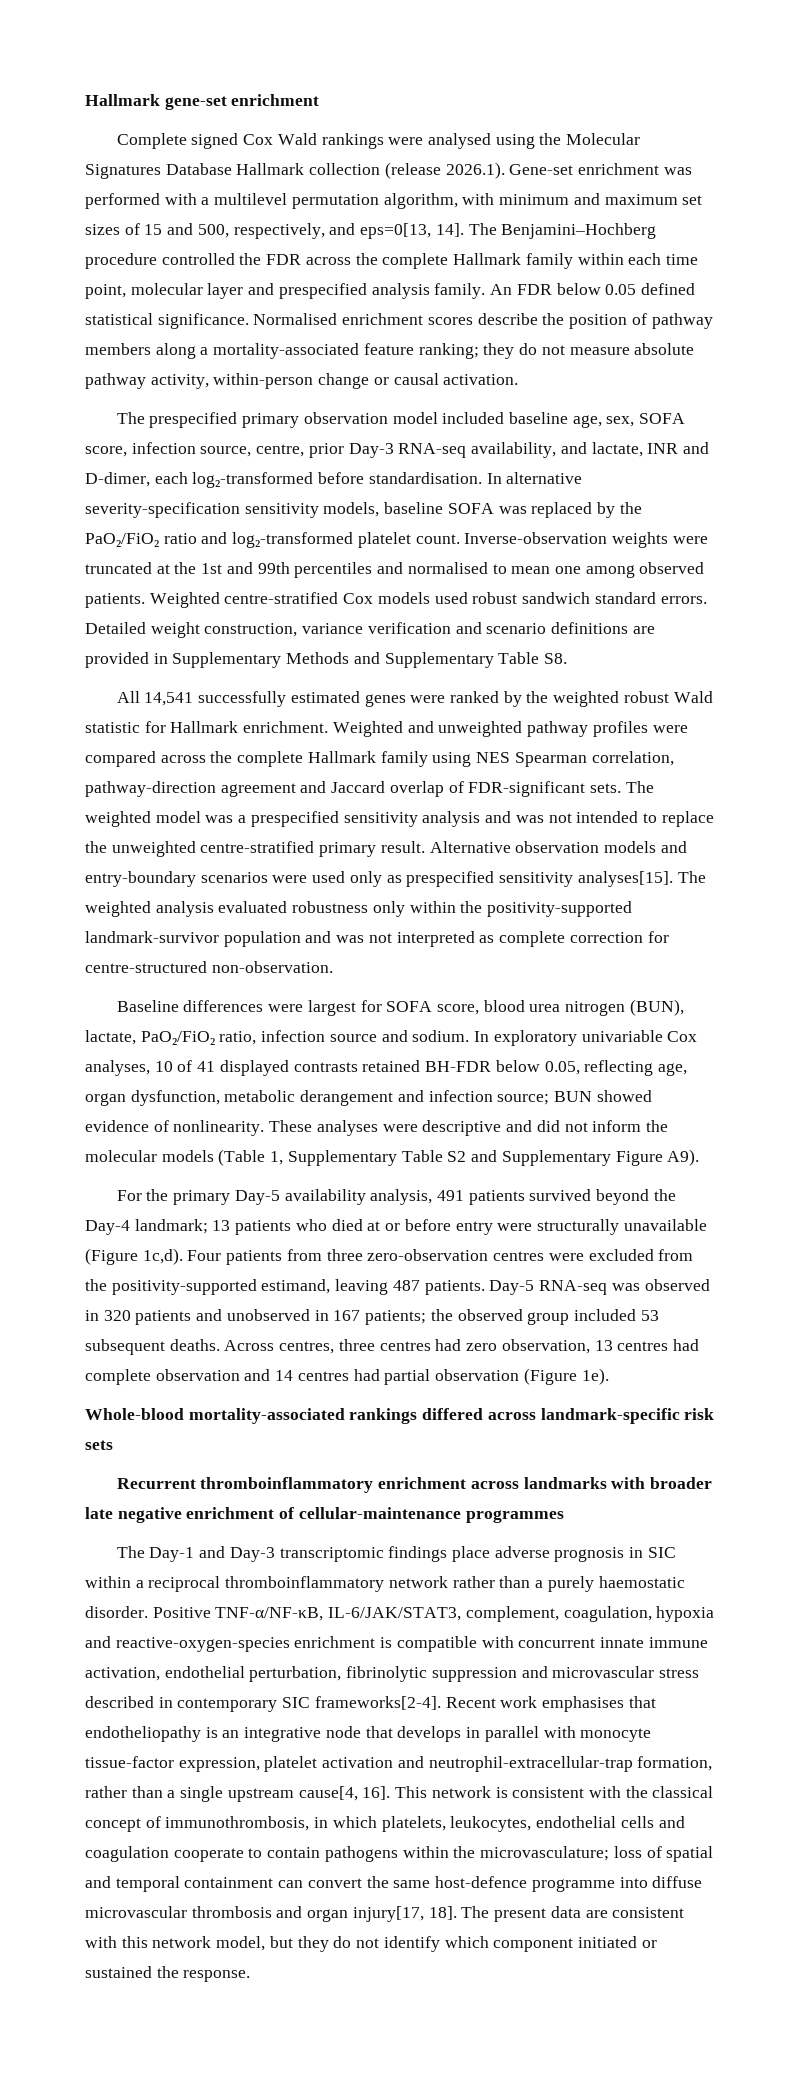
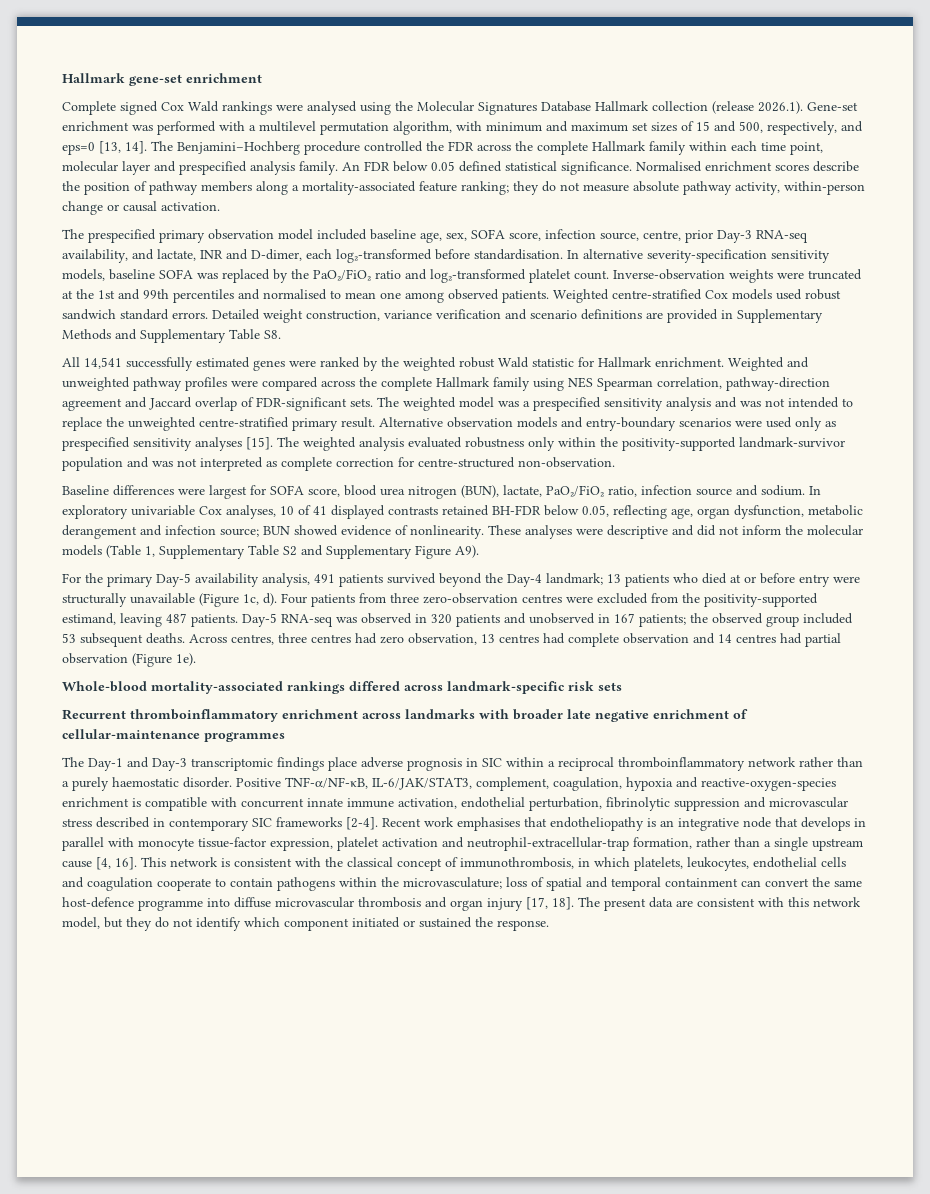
- Complete signed Cox Wald rankings were analysed using the Molecular Signatures Database Hallmark collection (release 2026.1). Gene-set enrichment was performed with a multilevel permutation algorithm, with minimum and maximum set sizes of 15 and 500, respectively, and eps=0[13, 14].
+ Complete signed Cox Wald rankings were analysed using the Molecular Signatures Database Hallmark collection (release 2026.1). Gene-set enrichment was performed with a multilevel permutation algorithm, with minimum and maximum set sizes of 15 and 500, respectively, and eps=0 [13, 14].
- Alternative observation models and entry-boundary scenarios were used only as prespecified sensitivity analyses[15].
+ Alternative observation models and entry-boundary scenarios were used only as prespecified sensitivity analyses [15].
- For the primary Day-5 availability analysis, 491 patients survived beyond the Day-4 landmark; 13 patients who died at or before entry were structurally unavailable (Figure 1c,d).
+ For the primary Day-5 availability analysis, 491 patients survived beyond the Day-4 landmark; 13 patients who died at or before entry were structurally unavailable (Figure 1c, d).
- Positive TNF-α/NF-κB, IL-6/JAK/STAT3, complement, coagulation, hypoxia and reactive-oxygen-species enrichment is compatible with concurrent innate immune activation, endothelial perturbation, fibrinolytic suppression and microvascular stress described in contemporary SIC frameworks[2-4].
+ Positive TNF-α/NF-κB, IL-6/JAK/STAT3, complement, coagulation, hypoxia and reactive-oxygen-species enrichment is compatible with concurrent innate immune activation, endothelial perturbation, fibrinolytic suppression and microvascular stress described in contemporary SIC frameworks [2-4].
- Recent work emphasises that endotheliopathy is an integrative node that develops in parallel with monocyte tissue-factor expression, platelet activation and neutrophil-extracellular-trap formation, rather than a single upstream cause[4, 16].
+ Recent work emphasises that endotheliopathy is an integrative node that develops in parallel with monocyte tissue-factor expression, platelet activation and neutrophil-extracellular-trap formation, rather than a single upstream cause [4, 16].
- This network is consistent with the classical concept of immunothrombosis, in which platelets, leukocytes, endothelial cells and coagulation cooperate to contain pathogens within the microvasculature; loss of spatial and temporal containment can convert the same host-defence programme into diffuse microvascular thrombosis and organ injury[17, 18].
+ This network is consistent with the classical concept of immunothrombosis, in which platelets, leukocytes, endothelial cells and coagulation cooperate to contain pathogens within the microvasculature; loss of spatial and temporal containment can convert the same host-defence programme into diffuse microvascular thrombosis and organ injury [17, 18].

